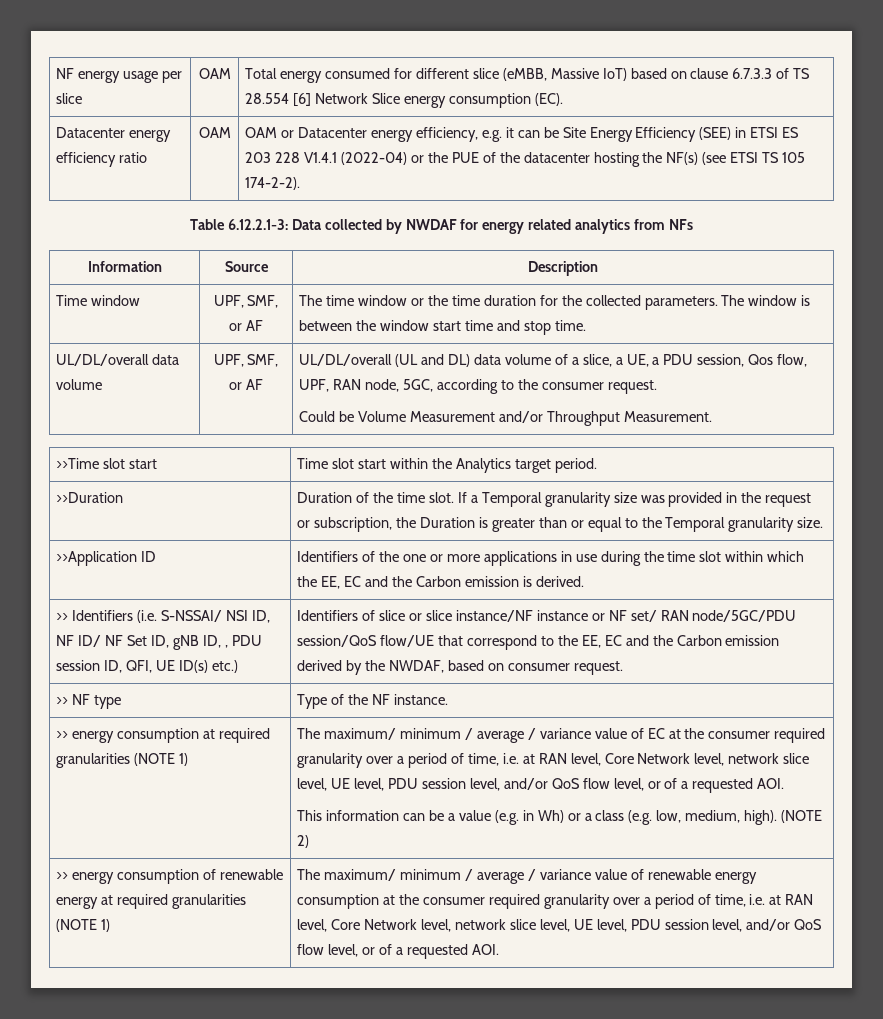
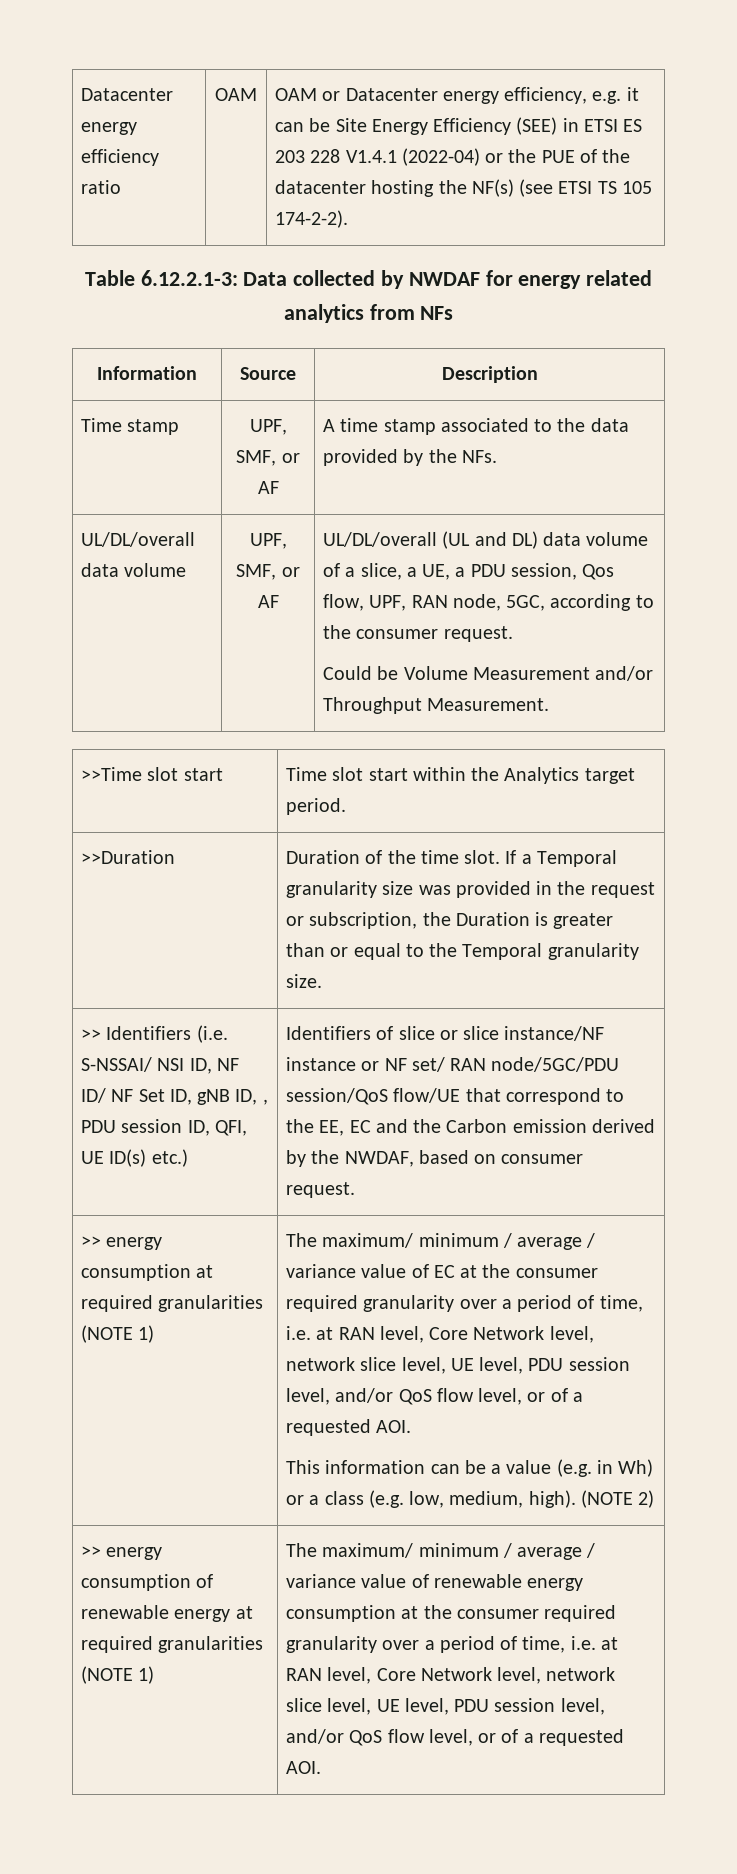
- NF energy usage per slice | OAM | Total energy consumed for different slice (eMBB, Massive IoT) based on clause 6.7.3.3 of TS 28.554 [6] Network Slice energy consumption (EC).
- Time window | UPF, SMF, or AF | The time window or the time duration for the collected parameters. The window is between the window start time and stop time.
+ Time stamp | UPF, SMF, or AF | A time stamp associated to the data provided by the NFs.
- >>Application ID | Identifiers of the one or more applications in use during the time slot within which the EE, EC and the Carbon emission is derived.
- >> NF type | Type of the NF instance.

